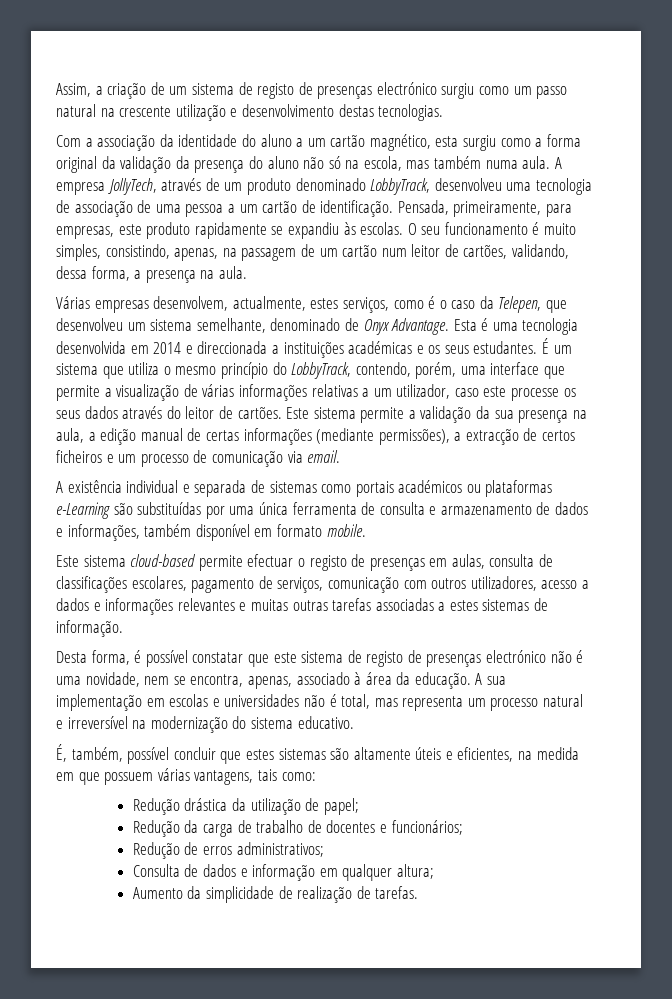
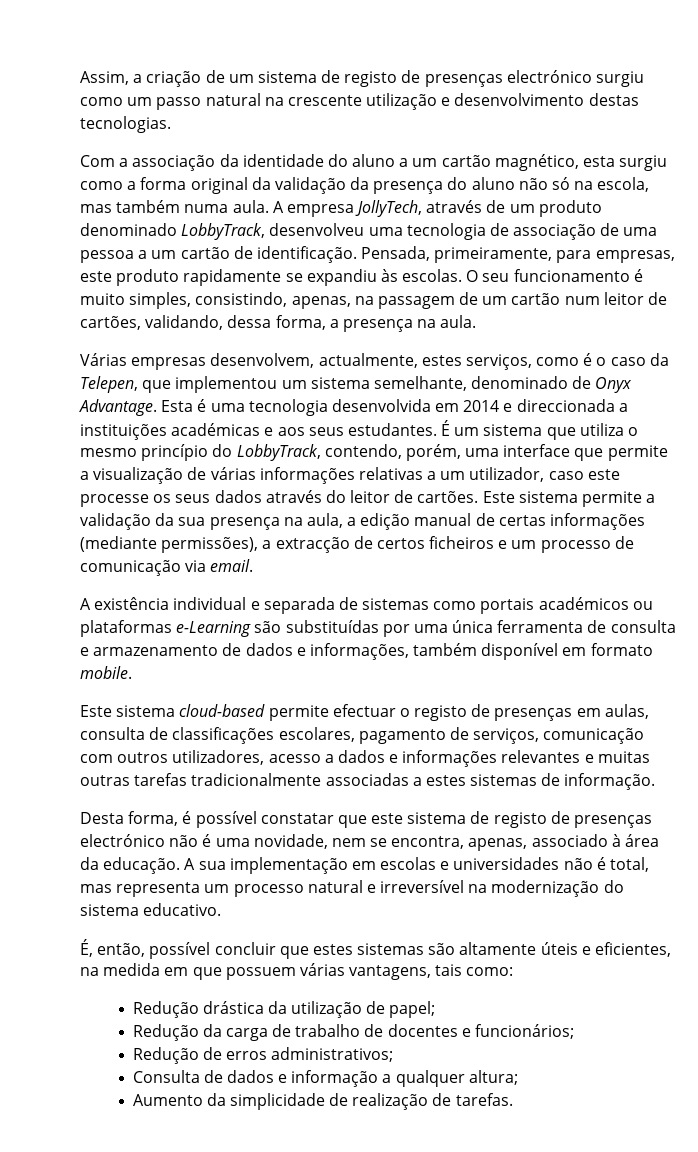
- Várias empresas desenvolvem, actualmente, estes serviços, como é o caso da Telepen, que desenvolveu um sistema semelhante, denominado de Onyx Advantage.
+ Várias empresas desenvolvem, actualmente, estes serviços, como é o caso da Telepen, que implementou um sistema semelhante, denominado de Onyx Advantage.
- Esta é uma tecnologia desenvolvida em 2014 e direccionada a instituições académicas e os seus estudantes.
+ Esta é uma tecnologia desenvolvida em 2014 e direccionada a instituições académicas e aos seus estudantes.
- Este sistema cloud-based permite efectuar o registo de presenças em aulas, consulta de classificações escolares, pagamento de serviços, comunicação com outros utilizadores, acesso a dados e informações relevantes e muitas outras tarefas associadas a estes sistemas de informação.
+ Este sistema cloud-based permite efectuar o registo de presenças em aulas, consulta de classificações escolares, pagamento de serviços, comunicação com outros utilizadores, acesso a dados e informações relevantes e muitas outras tarefas tradicionalmente associadas a estes sistemas de informação.
- É, também, possível concluir que estes sistemas são altamente úteis e eficientes, na medida em que possuem várias vantagens, tais como:
+ É, então, possível concluir que estes sistemas são altamente úteis e eficientes, na medida em que possuem várias vantagens, tais como:
- Consulta de dados e informação em qualquer altura;
+ Consulta de dados e informação a qualquer altura;

